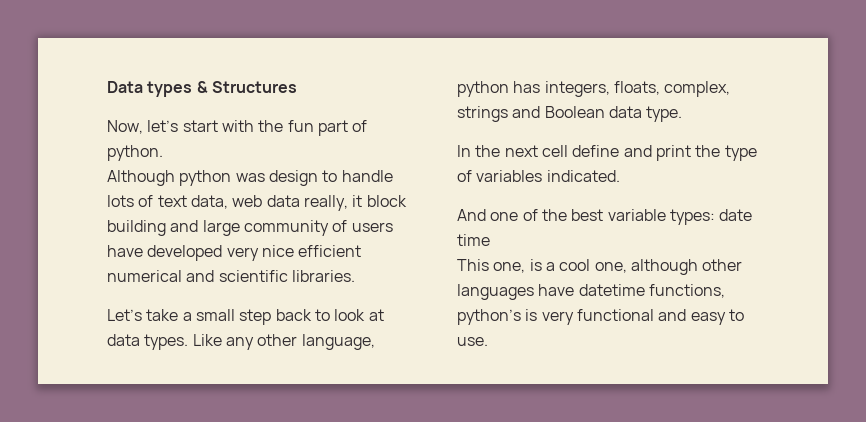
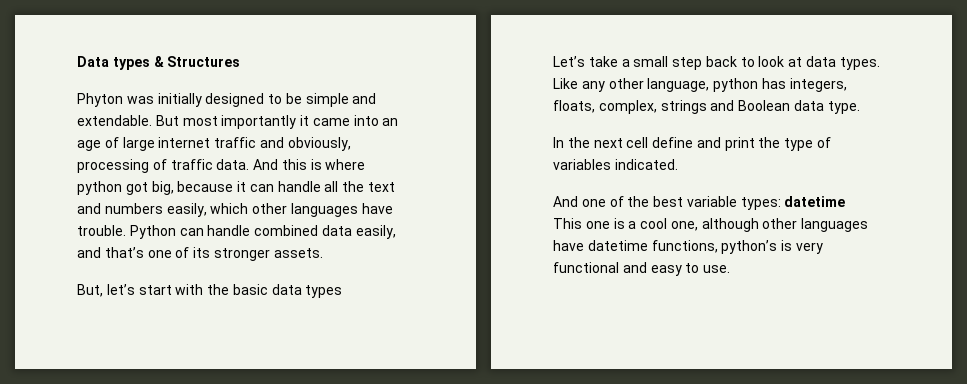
- Now, let’s start with the fun part of python.
- Although python was design to handle lots of text data, web data really, it block building and large community of users have developed very nice efficient numerical and scientific libraries.
+ Phyton was initially designed to be simple and extendable. But most importantly it came into an age of large internet traffic and obviously, processing of traffic data. And this is where python got big, because it can handle all the text and numbers easily, which other languages have trouble. Python can handle combined data easily, and that’s one of its stronger assets.
+ But, let’s start with the basic data types
- And one of the best variable types: date time
+ And one of the best variable types: datetime
- This one, is a cool one, although other languages have datetime functions, python’s is very functional and easy to use.
+ This one is a cool one, although other languages have datetime functions, python’s is very functional and easy to use.

